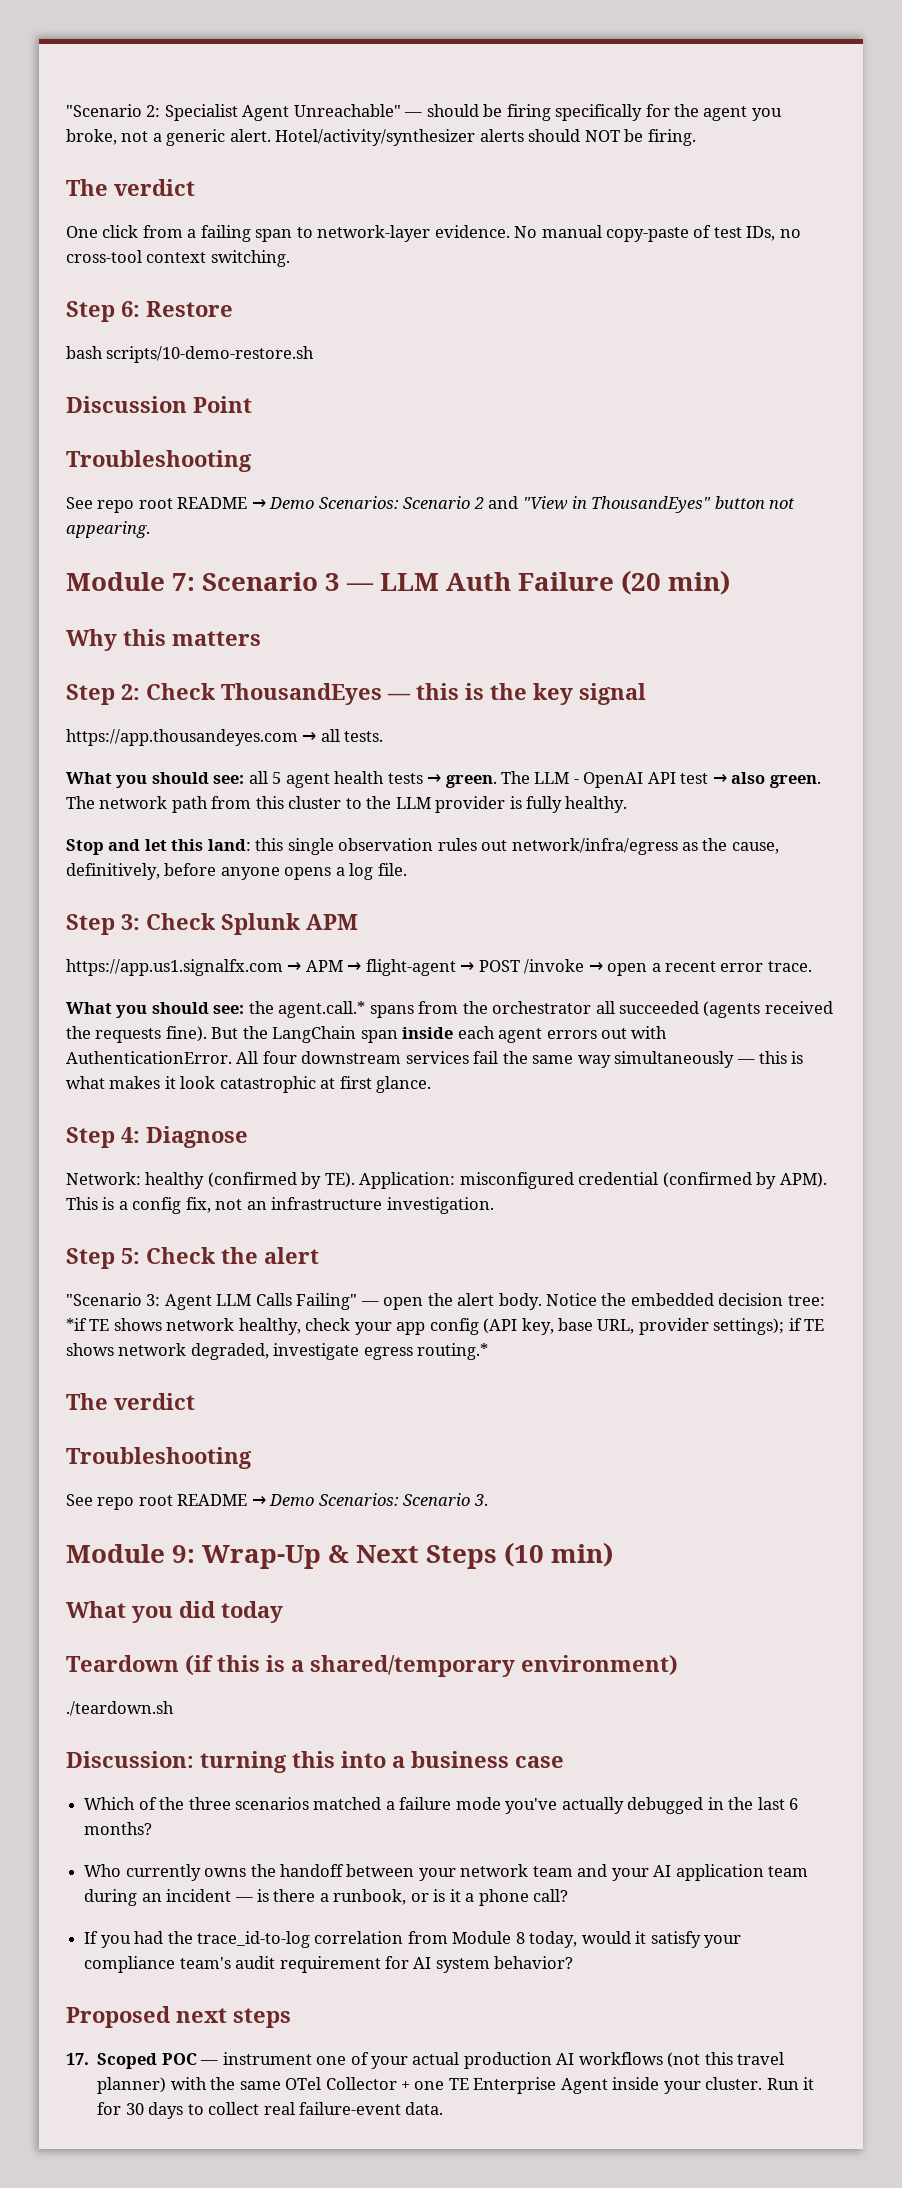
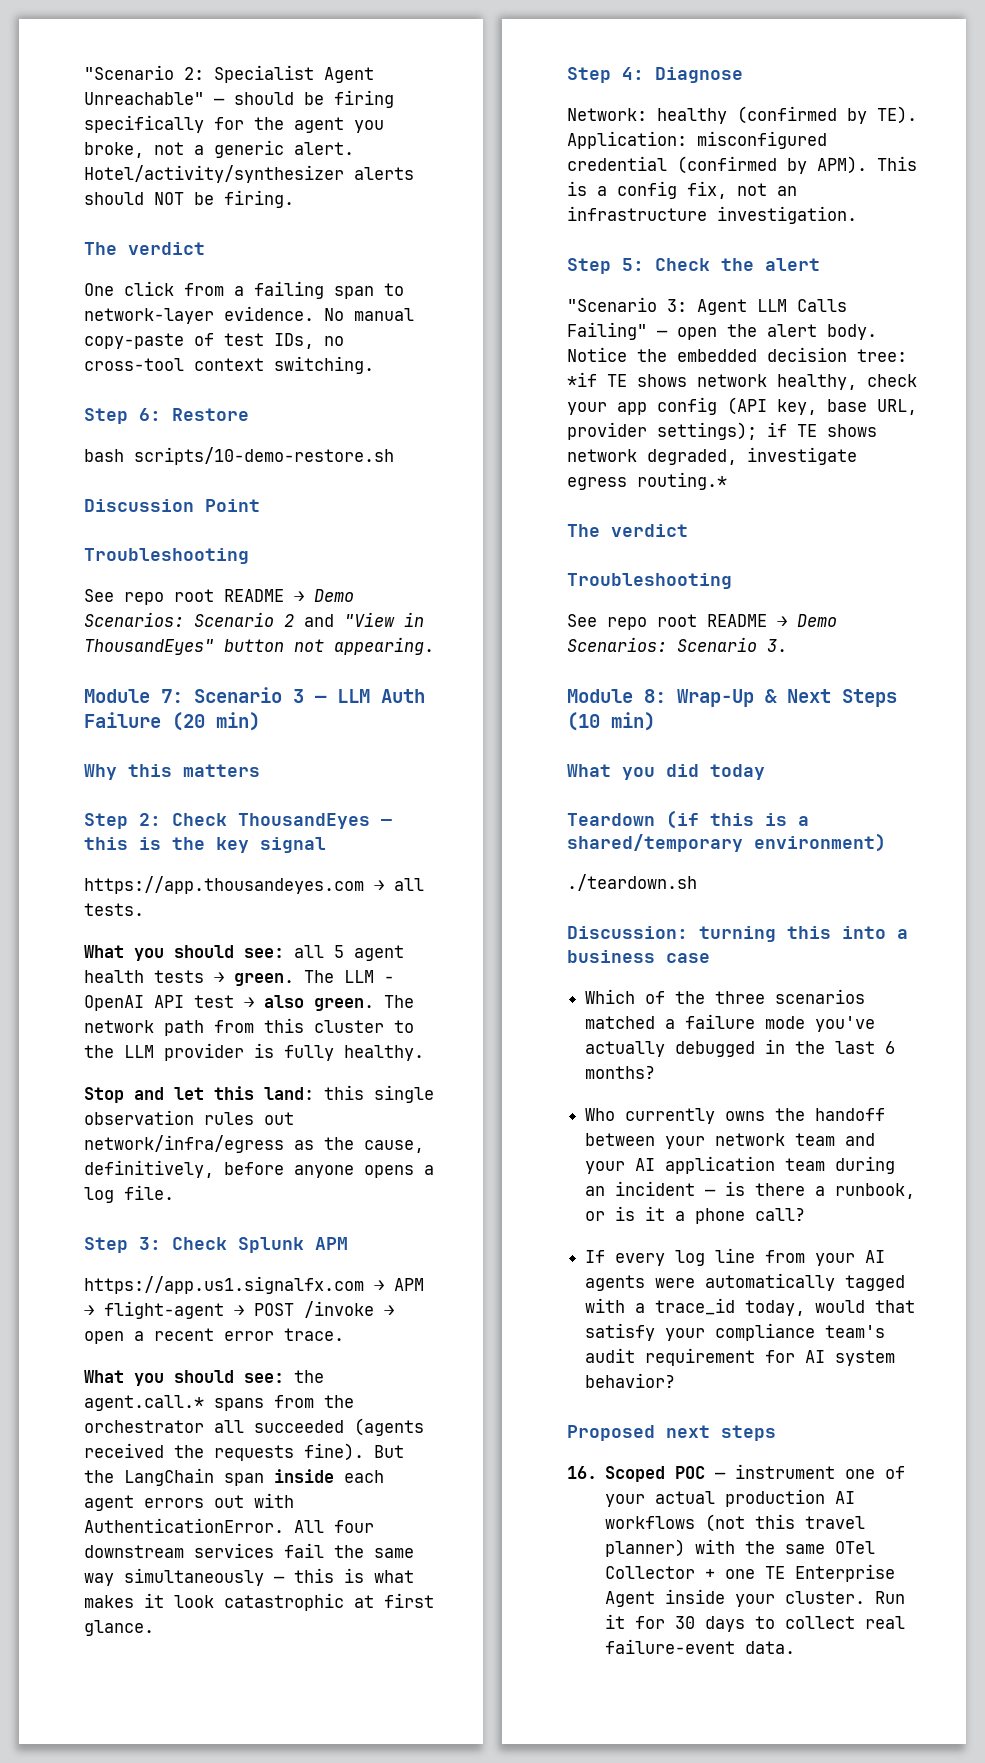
- Module 9: Wrap-Up & Next Steps (10 min)
+ Module 8: Wrap-Up & Next Steps (10 min)
- If you had the trace_id-to-log correlation from Module 8 today, would it satisfy your compliance team's audit requirement for AI system behavior?
+ If every log line from your AI agents were automatically tagged with a trace_id today, would that satisfy your compliance team's audit requirement for AI system behavior?
- 17. Scoped POC — instrument one of your actual production AI workflows (not this travel planner) with the same OTel Collector + one TE Enterprise Agent inside your cluster.
+ 16. Scoped POC — instrument one of your actual production AI workflows (not this travel planner) with the same OTel Collector + one TE Enterprise Agent inside your cluster.

